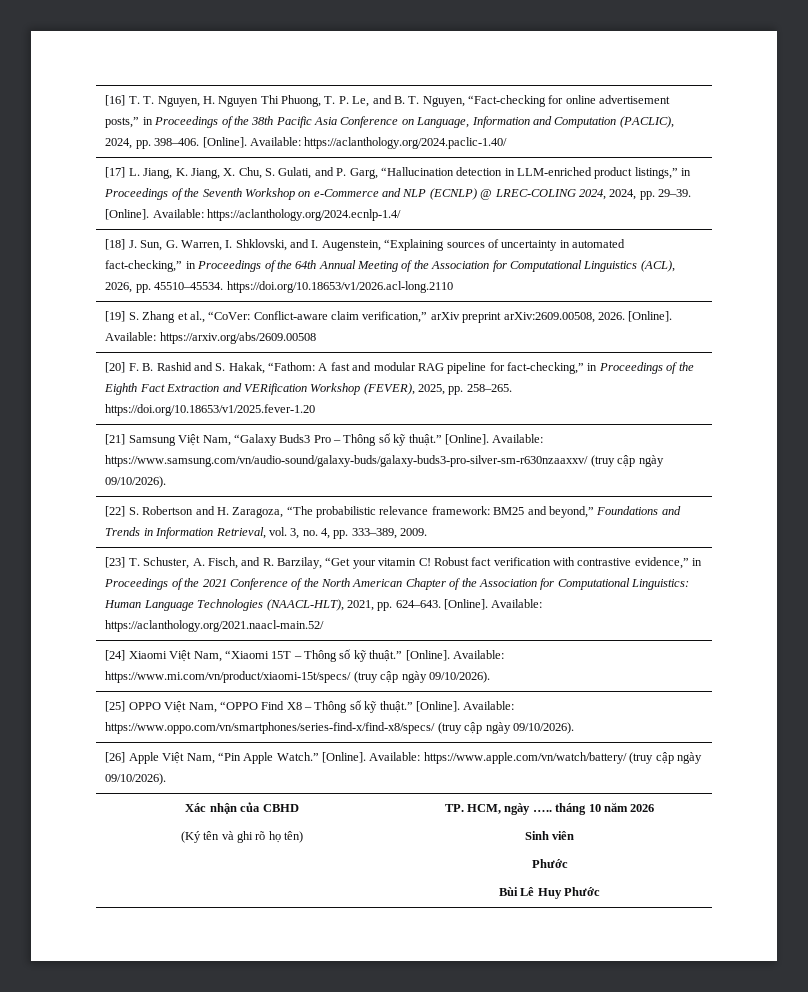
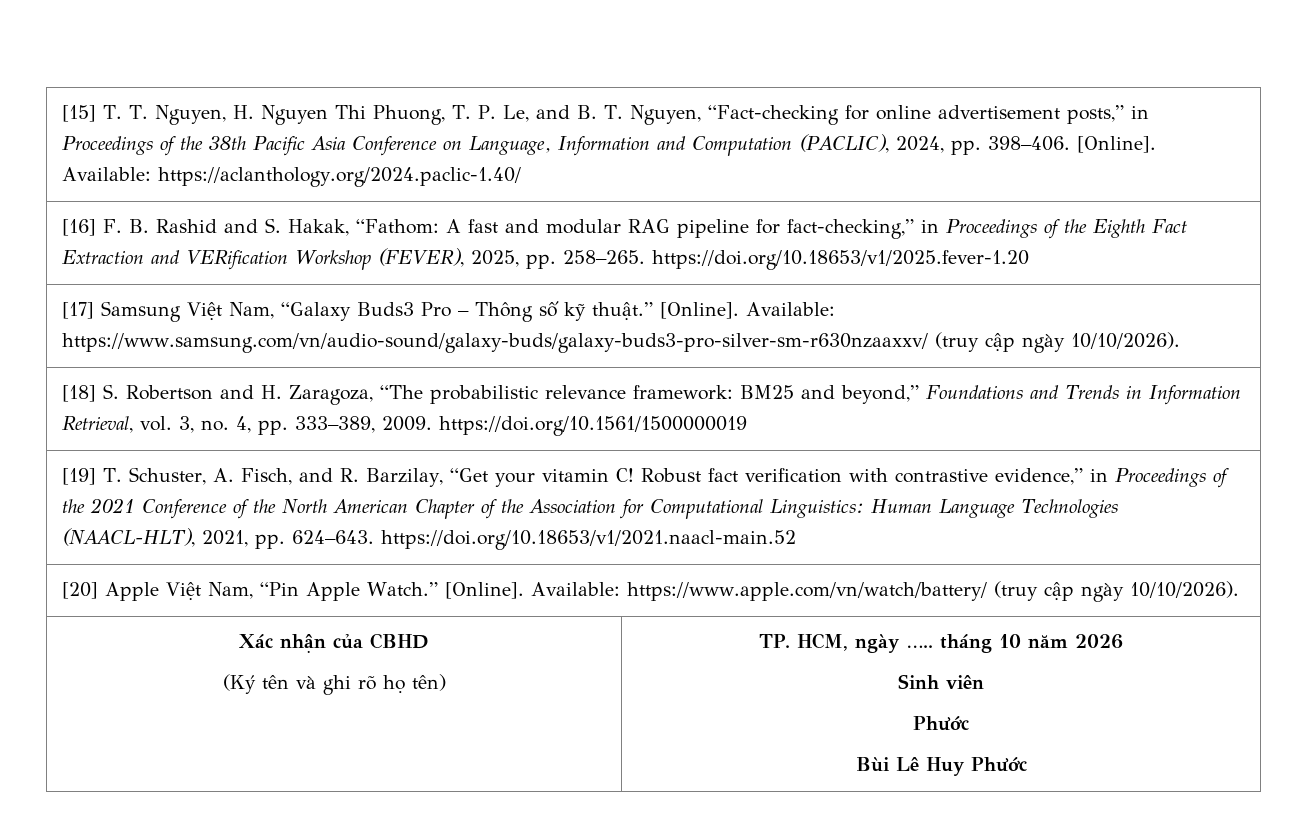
- [16] T. T. Nguyen, H. Nguyen Thi Phuong, T. P. Le, and B. T. Nguyen, “Fact-checking for online advertisement posts,” in Proceedings of the 38th Pacific Asia Conference on Language, Information and Computation (PACLIC), 2024, pp. 398–406. [Online]. Available: https://aclanthology.org/2024.paclic-1.40/
+ [15] T. T. Nguyen, H. Nguyen Thi Phuong, T. P. Le, and B. T. Nguyen, “Fact-checking for online advertisement posts,” in Proceedings of the 38th Pacific Asia Conference on Language, Information and Computation (PACLIC), 2024, pp. 398–406. [Online]. Available: https://aclanthology.org/2024.paclic-1.40/
- [17] L. Jiang, K. Jiang, X. Chu, S. Gulati, and P. Garg, “Hallucination detection in LLM-enriched product listings,” in Proceedings of the Seventh Workshop on e-Commerce and NLP (ECNLP) @ LREC-COLING 2024, 2024, pp. 29–39. [Online]. Available: https://aclanthology.org/2024.ecnlp-1.4/
- [18] J. Sun, G. Warren, I. Shklovski, and I. Augenstein, “Explaining sources of uncertainty in automated fact-checking,” in Proceedings of the 64th Annual Meeting of the Association for Computational Linguistics (ACL), 2026, pp. 45510–45534. https://doi.org/10.18653/v1/2026.acl-long.2110
- [19] S. Zhang et al., “CoVer: Conflict-aware claim verification,” arXiv preprint arXiv:2609.00508, 2026. [Online]. Available: https://arxiv.org/abs/2609.00508
- [20] F. B. Rashid and S. Hakak, “Fathom: A fast and modular RAG pipeline for fact-checking,” in Proceedings of the Eighth Fact Extraction and VERification Workshop (FEVER), 2025, pp. 258–265. https://doi.org/10.18653/v1/2025.fever-1.20
+ [16] F. B. Rashid and S. Hakak, “Fathom: A fast and modular RAG pipeline for fact-checking,” in Proceedings of the Eighth Fact Extraction and VERification Workshop (FEVER), 2025, pp. 258–265. https://doi.org/10.18653/v1/2025.fever-1.20
- [21] Samsung Việt Nam, “Galaxy Buds3 Pro – Thông số kỹ thuật.” [Online]. Available: https://www.samsung.com/vn/audio-sound/galaxy-buds/galaxy-buds3-pro-silver-sm-r630nzaaxxv/ (truy cập ngày 09/10/2026).
- [22] S. Robertson and H. Zaragoza, “The probabilistic relevance framework: BM25 and beyond,” Foundations and Trends in Information Retrieval, vol. 3, no. 4, pp. 333–389, 2009.
- [23] T. Schuster, A. Fisch, and R. Barzilay, “Get your vitamin C!
+ [17] Samsung Việt Nam, “Galaxy Buds3 Pro – Thông số kỹ thuật.” [Online]. Available: https://www.samsung.com/vn/audio-sound/galaxy-buds/galaxy-buds3-pro-silver-sm-r630nzaaxxv/ (truy cập ngày 10/10/2026).
+ [18] S. Robertson and H. Zaragoza, “The probabilistic relevance framework: BM25 and beyond,” Foundations and Trends in Information Retrieval, vol. 3, no. 4, pp. 333–389, 2009. https://doi.org/10.1561/1500000019
+ [19] T. Schuster, A. Fisch, and R. Barzilay, “Get your vitamin C!
- Robust fact verification with contrastive evidence,” in Proceedings of the 2021 Conference of the North American Chapter of the Association for Computational Linguistics: Human Language Technologies (NAACL-HLT), 2021, pp. 624–643. [Online]. Available: https://aclanthology.org/2021.naacl-main.52/
- [24] Xiaomi Việt Nam, “Xiaomi 15T – Thông số kỹ thuật.” [Online]. Available: https://www.mi.com/vn/product/xiaomi-15t/specs/ (truy cập ngày 09/10/2026).
- [25] OPPO Việt Nam, “OPPO Find X8 – Thông số kỹ thuật.” [Online]. Available: https://www.oppo.com/vn/smartphones/series-find-x/find-x8/specs/ (truy cập ngày 09/10/2026).
- [26] Apple Việt Nam, “Pin Apple Watch.” [Online]. Available: https://www.apple.com/vn/watch/battery/ (truy cập ngày 09/10/2026).
+ Robust fact verification with contrastive evidence,” in Proceedings of the 2021 Conference of the North American Chapter of the Association for Computational Linguistics: Human Language Technologies (NAACL-HLT), 2021, pp. 624–643. https://doi.org/10.18653/v1/2021.naacl-main.52
+ [20] Apple Việt Nam, “Pin Apple Watch.” [Online]. Available: https://www.apple.com/vn/watch/battery/ (truy cập ngày 10/10/2026).

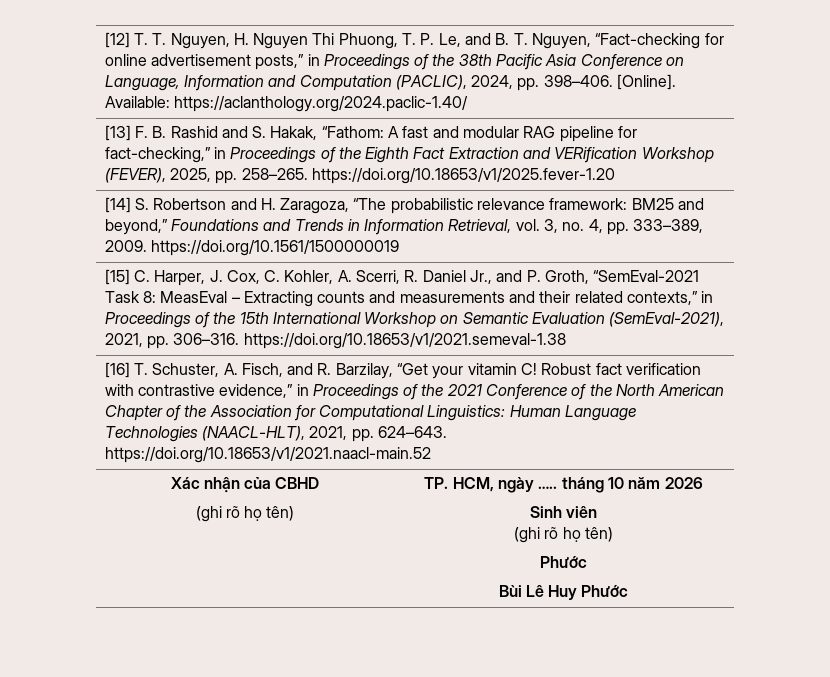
- [15] T. T. Nguyen, H. Nguyen Thi Phuong, T. P. Le, and B. T. Nguyen, “Fact-checking for online advertisement posts,” in Proceedings of the 38th Pacific Asia Conference on Language, Information and Computation (PACLIC), 2024, pp. 398–406. [Online]. Available: https://aclanthology.org/2024.paclic-1.40/
+ [12] T. T. Nguyen, H. Nguyen Thi Phuong, T. P. Le, and B. T. Nguyen, “Fact-checking for online advertisement posts,” in Proceedings of the 38th Pacific Asia Conference on Language, Information and Computation (PACLIC), 2024, pp. 398–406. [Online]. Available: https://aclanthology.org/2024.paclic-1.40/
- [16] F. B. Rashid and S. Hakak, “Fathom: A fast and modular RAG pipeline for fact-checking,” in Proceedings of the Eighth Fact Extraction and VERification Workshop (FEVER), 2025, pp. 258–265. https://doi.org/10.18653/v1/2025.fever-1.20
+ [13] F. B. Rashid and S. Hakak, “Fathom: A fast and modular RAG pipeline for fact-checking,” in Proceedings of the Eighth Fact Extraction and VERification Workshop (FEVER), 2025, pp. 258–265. https://doi.org/10.18653/v1/2025.fever-1.20
- [17] Samsung Việt Nam, “Galaxy Buds3 Pro – Thông số kỹ thuật.” [Online]. Available: https://www.samsung.com/vn/audio-sound/galaxy-buds/galaxy-buds3-pro-silver-sm-r630nzaaxxv/ (truy cập ngày 10/10/2026).
- [18] S. Robertson and H. Zaragoza, “The probabilistic relevance framework: BM25 and beyond,” Foundations and Trends in Information Retrieval, vol. 3, no. 4, pp. 333–389, 2009. https://doi.org/10.1561/1500000019
+ [14] S. Robertson and H. Zaragoza, “The probabilistic relevance framework: BM25 and beyond,” Foundations and Trends in Information Retrieval, vol. 3, no. 4, pp. 333–389, 2009. https://doi.org/10.1561/1500000019
- [19] T. Schuster, A. Fisch, and R. Barzilay, “Get your vitamin C!
+ [15] C. Harper, J. Cox, C. Kohler, A. Scerri, R. Daniel Jr., and P. Groth, “SemEval-2021 Task 8: MeasEval – Extracting counts and measurements and their related contexts,” in Proceedings of the 15th International Workshop on Semantic Evaluation (SemEval-2021), 2021, pp. 306–316. https://doi.org/10.18653/v1/2021.semeval-1.38
+ [16] T. Schuster, A. Fisch, and R. Barzilay, “Get your vitamin C!
- [20] Apple Việt Nam, “Pin Apple Watch.” [Online]. Available: https://www.apple.com/vn/watch/battery/ (truy cập ngày 10/10/2026).
  Xác nhận của CBHD
- (Ký tên và ghi rõ họ tên) | TP. HCM, ngày ….. tháng 10 năm 2026
+ (ghi rõ họ tên) | TP. HCM, ngày ….. tháng 10 năm 2026
  Sinh viên
+ (ghi rõ họ tên)

